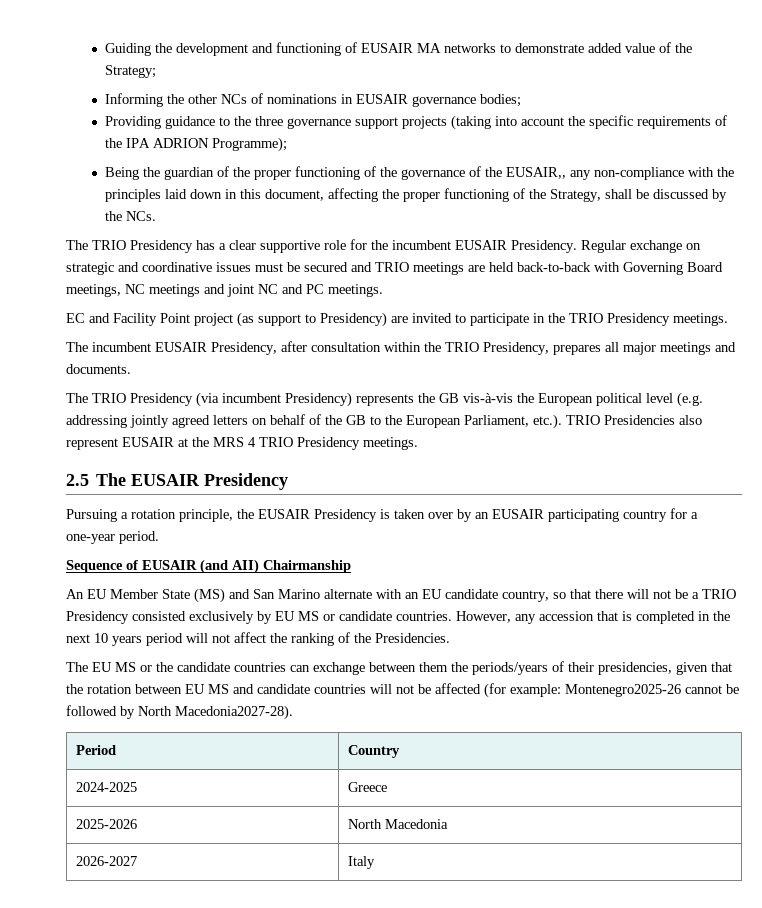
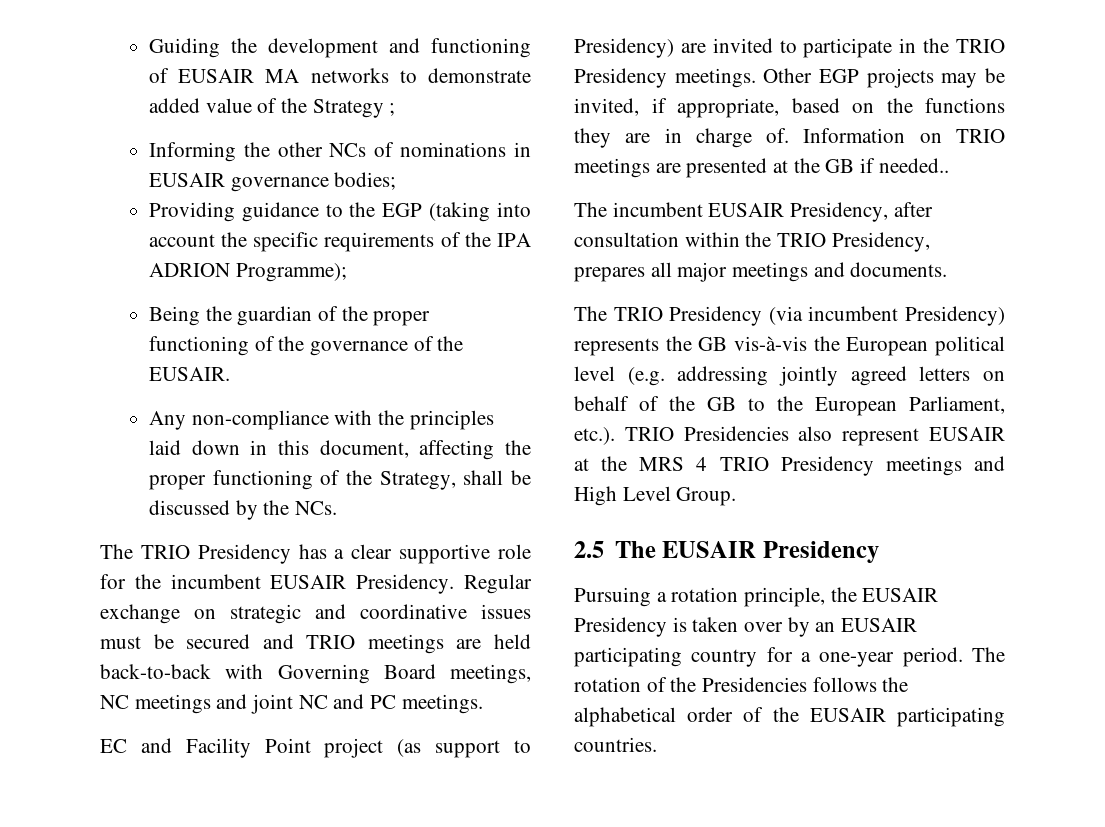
- Guiding the development and functioning of EUSAIR MA networks to demonstrate added value of the Strategy;
+ Guiding the development and functioning of EUSAIR MA networks to demonstrate added value of the Strategy ;
- Providing guidance to the three governance support projects (taking into account the specific requirements of the IPA ADRION Programme);
+ Providing guidance to the EGP (taking into account the specific requirements of the IPA ADRION Programme);
- Being the guardian of the proper functioning of the governance of the EUSAIR,, any non-compliance with the principles laid down in this document, affecting the proper functioning of the Strategy, shall be discussed by the NCs.
+ Being the guardian of the proper functioning of the governance of the EUSAIR.
+ Any non-compliance with the principles laid down in this document, affecting the proper functioning of the Strategy, shall be discussed by the NCs.
+ Other EGP projects may be invited, if appropriate, based on the functions they are in charge of. Information on TRIO meetings are presented at the GB if needed..
- The TRIO Presidency (via incumbent Presidency) represents the GB vis-à-vis the European political level (e.g. addressing jointly agreed letters on behalf of the GB to the European Parliament, etc.). TRIO Presidencies also represent EUSAIR at the MRS 4 TRIO Presidency meetings.
+ The TRIO Presidency (via incumbent Presidency) represents the GB vis-à-vis the European political level (e.g. addressing jointly agreed letters on behalf of the GB to the European Parliament, etc.). TRIO Presidencies also represent EUSAIR at the MRS 4 TRIO Presidency meetings and High Level Group.
- Pursuing a rotation principle, the EUSAIR Presidency is taken over by an EUSAIR participating country for a one-year period.
- Sequence of EUSAIR (and AII) Chairmanship
- An EU Member State (MS) and San Marino alternate with an EU candidate country, so that there will not be a TRIO Presidency consisted exclusively by EU MS or candidate countries. However, any accession that is completed in the next 10 years period will not affect the ranking of the Presidencies.
- The EU MS or the candidate countries can exchange between them the periods/years of their presidencies, given that the rotation between EU MS and candidate countries will not be affected (for example: Montenegro2025-26 cannot be followed by North Macedonia2027-28).
- Period | Country
- 2024-2025 | Greece
- 2025-2026 | North Macedonia
- 2026-2027 | Italy
+ Pursuing a rotation principle, the EUSAIR Presidency is taken over by an EUSAIR participating country for a one-year period. The rotation of the Presidencies follows the alphabetical order of the EUSAIR participating countries.

